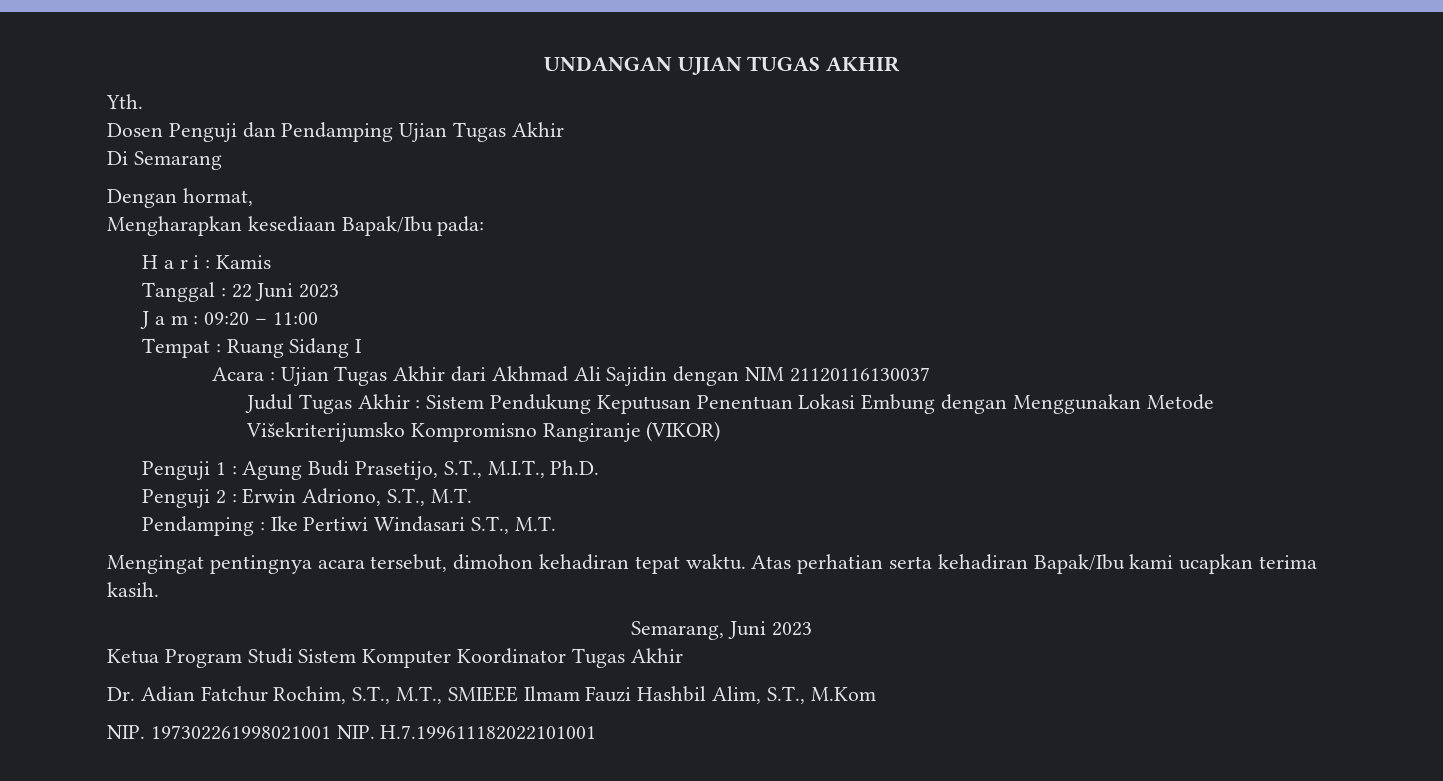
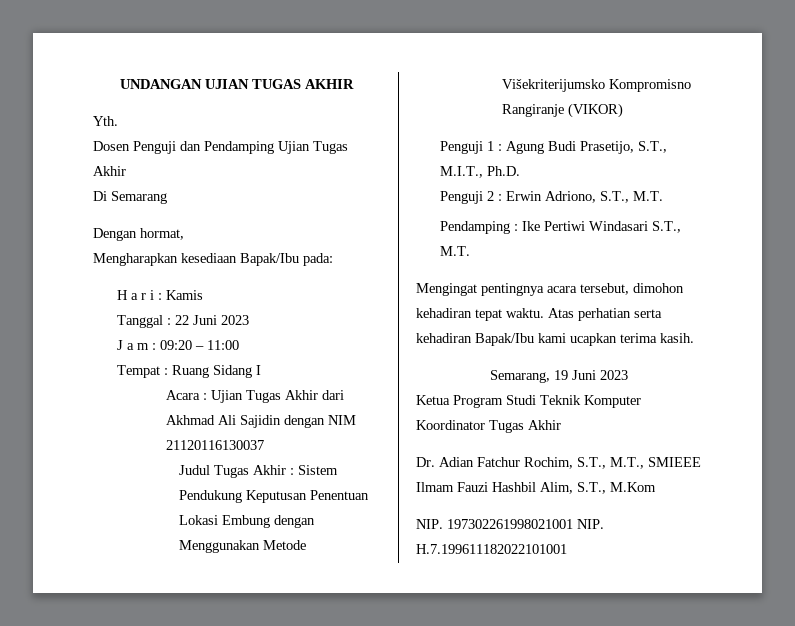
- Semarang, Juni 2023
+ Semarang, 19 Juni 2023
- Ketua Program Studi Sistem Komputer Koordinator Tugas Akhir
+ Ketua Program Studi Teknik Komputer Koordinator Tugas Akhir

